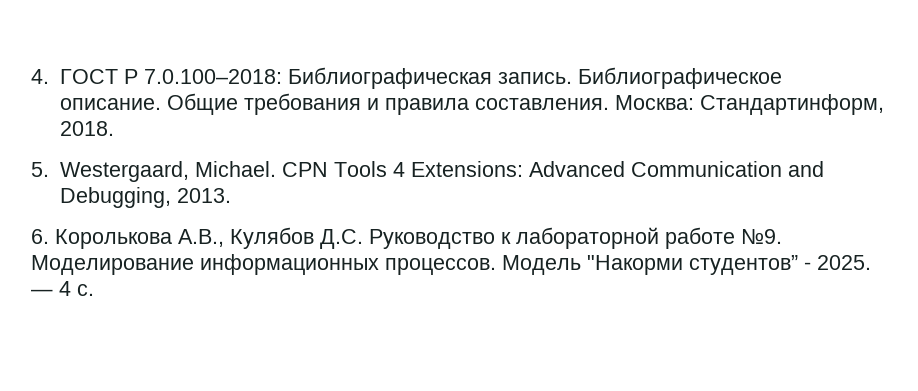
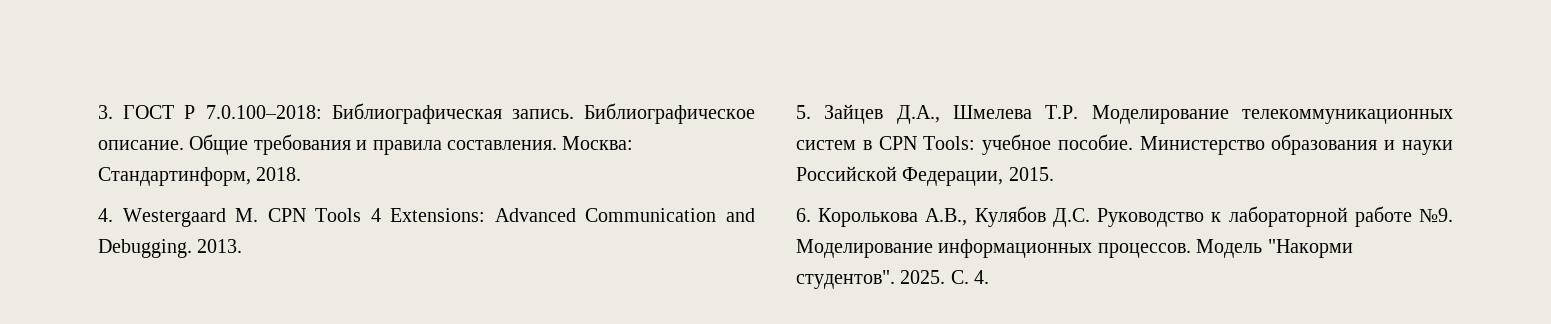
- 4. ГОСТ Р 7.0.100–2018: Библиографическая запись.
+ 3. ГОСТ Р 7.0.100–2018: Библиографическая запись.
- 5. Westergaard, Michael. CPN Tools 4 Extensions: Advanced Communication and Debugging, 2013.
+ 4. Westergaard M. CPN Tools 4 Extensions: Advanced Communication and Debugging. 2013.
+ 5. Зайцев Д.А., Шмелева Т.Р. Моделирование телекоммуникационных систем в CPN Tools: учебное пособие. Министерство образования и науки Российской Федерации, 2015.
- Модель "Накорми студентов” - 2025. — 4 с.
+ Модель "Накорми студентов". 2025. С. 4.

